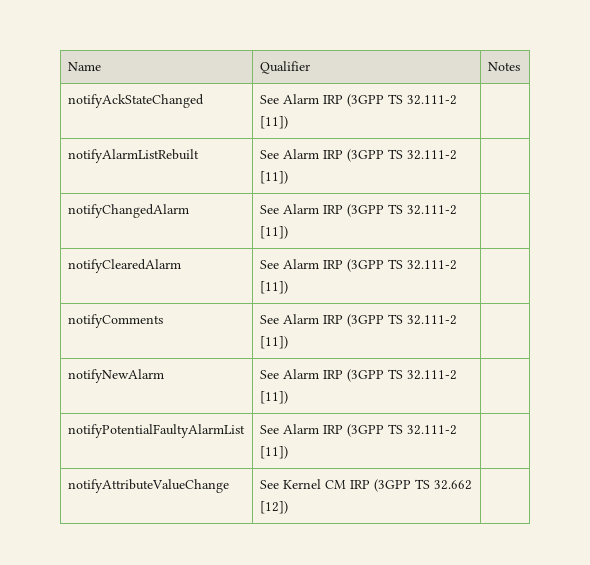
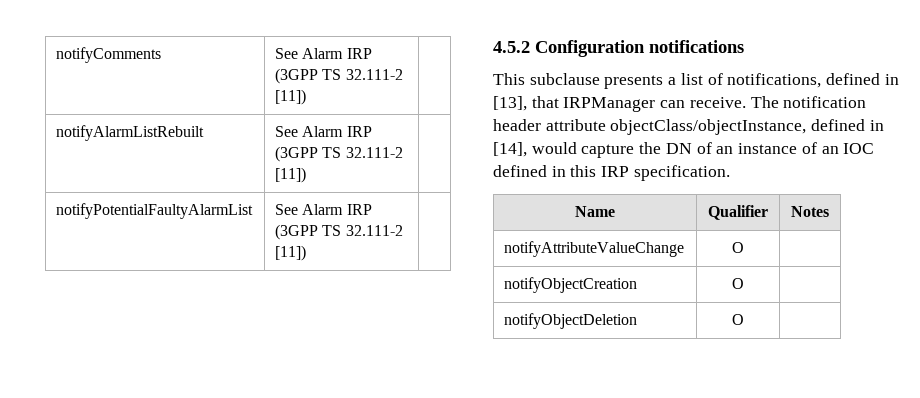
- Name | Qualifier | Notes
- notifyAckStateChanged | See Alarm IRP (3GPP TS 32.111-2 [11]) |
+ notifyComments | See Alarm IRP (3GPP TS 32.111-2 [11]) |
- notifyChangedAlarm | See Alarm IRP (3GPP TS 32.111-2 [11]) |
- notifyClearedAlarm | See Alarm IRP (3GPP TS 32.111-2 [11]) |
- notifyComments | See Alarm IRP (3GPP TS 32.111-2 [11]) |
- notifyNewAlarm | See Alarm IRP (3GPP TS 32.111-2 [11]) |
- notifyAttributeValueChange | See Kernel CM IRP (3GPP TS 32.662 [12]) |
+ 4.5.2 Configuration notifications
+ This subclause presents a list of notifications, defined in [13], that IRPManager can receive. The notification header attribute objectClass/objectInstance, defined in [14], would capture the DN of an instance of an IOC defined in this IRP specification.
+ Name | Qualifier | Notes
+ notifyAttributeValueChange | O |
+ notifyObjectCreation | O |
+ notifyObjectDeletion | O |

